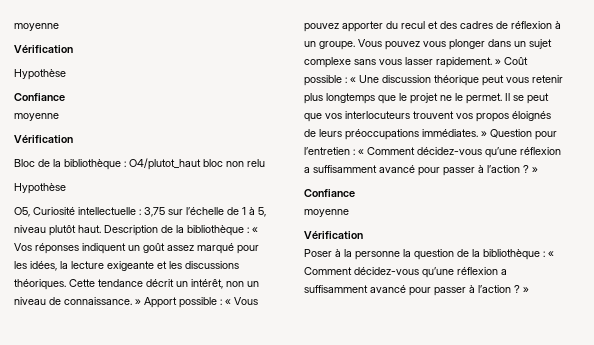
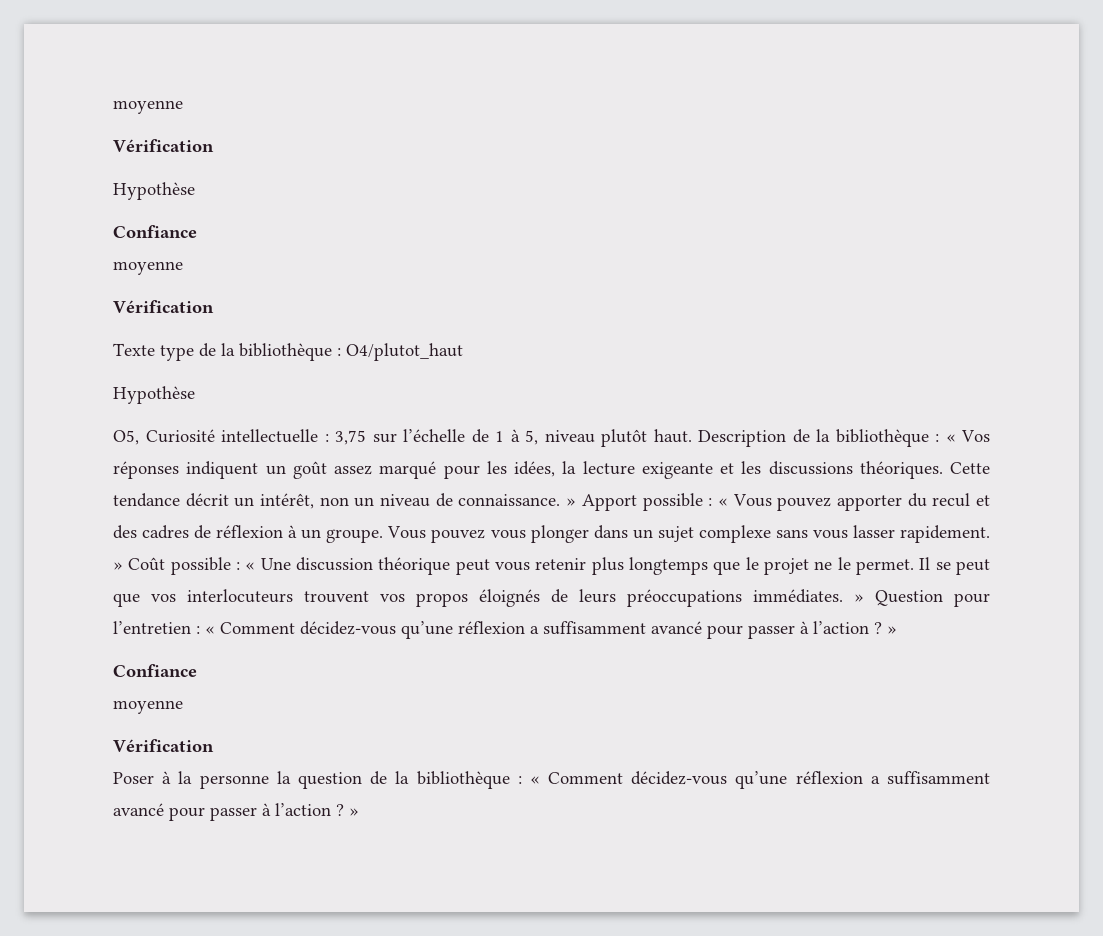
- Bloc de la bibliothèque : O4/plutot_haut bloc non relu
+ Texte type de la bibliothèque : O4/plutot_haut

